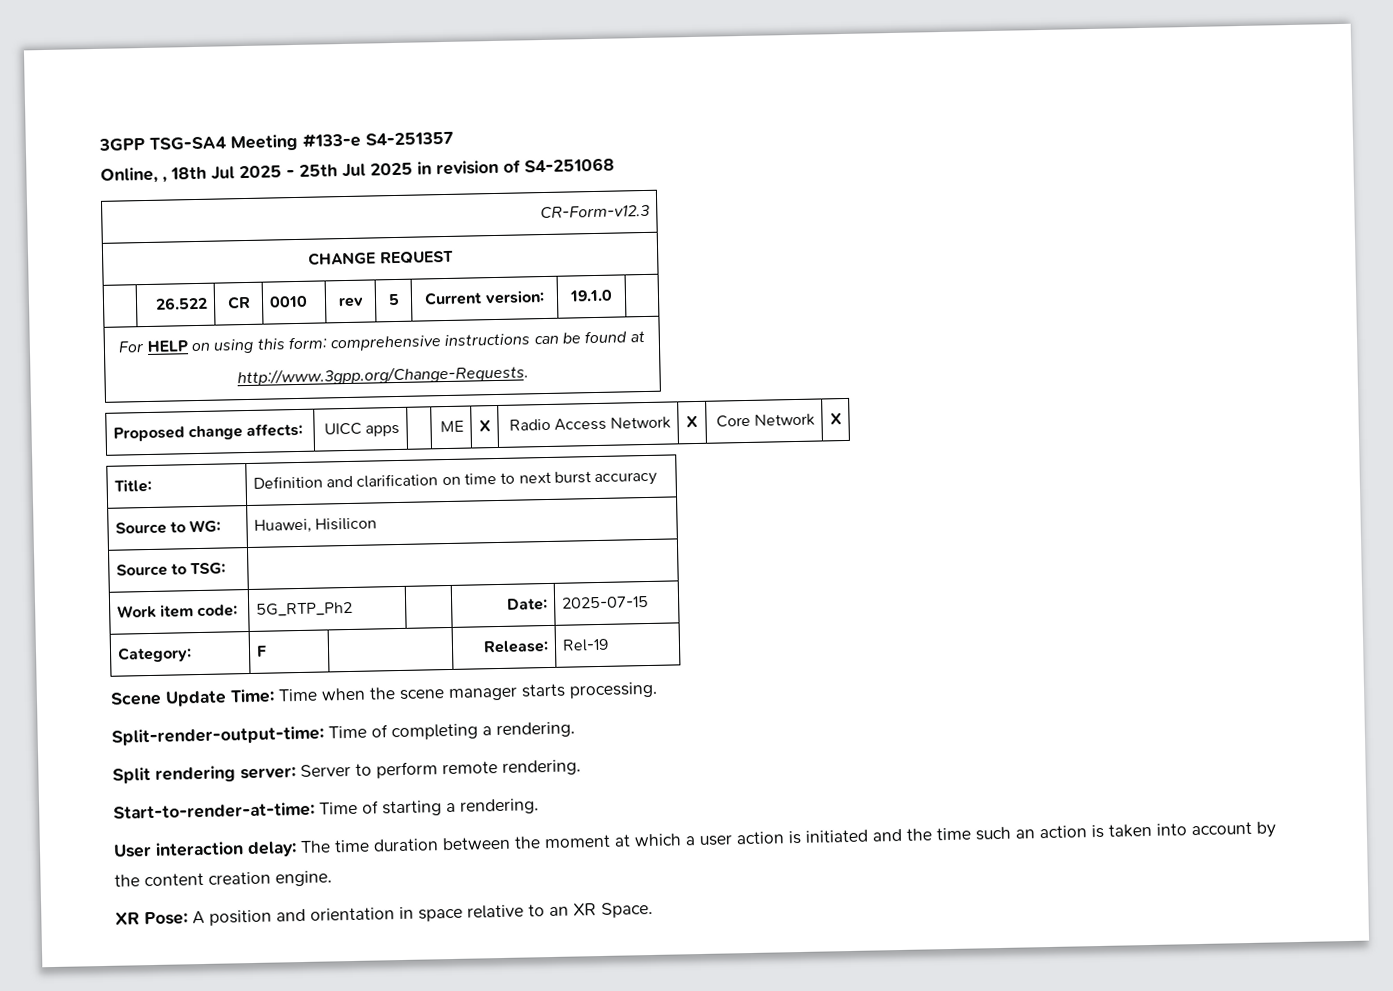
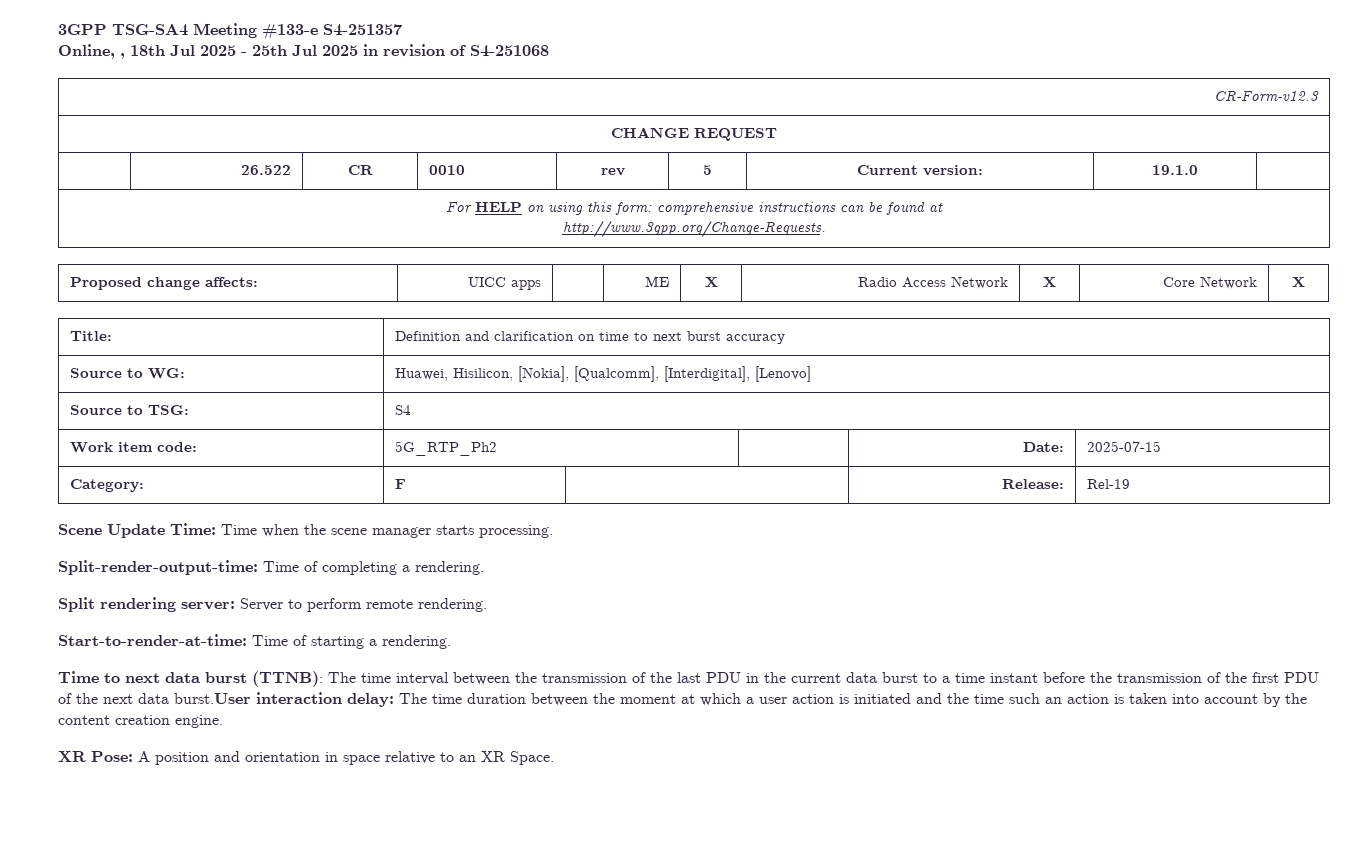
- Source to WG: | Huawei, Hisilicon
+ Source to WG: | Huawei, Hisilicon, [Nokia], [Qualcomm], [Interdigital], [Lenovo]
- Source to TSG: |
+ Source to TSG: | S4
- User interaction delay: The time duration between the moment at which a user action is initiated and the time such an action is taken into account by the content creation engine.
+ Time to next data burst (TTNB): The time interval between the transmission of the last PDU in the current data burst to a time instant before the transmission of the first PDU of the next data burst.User interaction delay: The time duration between the moment at which a user action is initiated and the time such an action is taken into account by the content creation engine.

